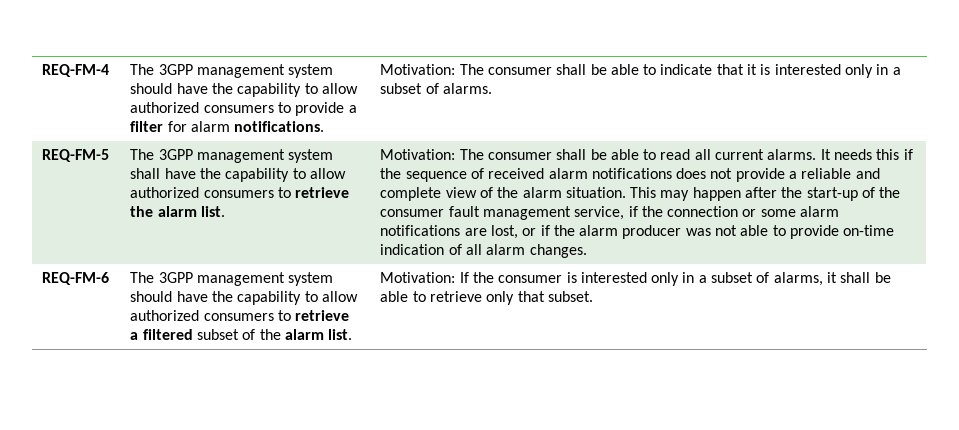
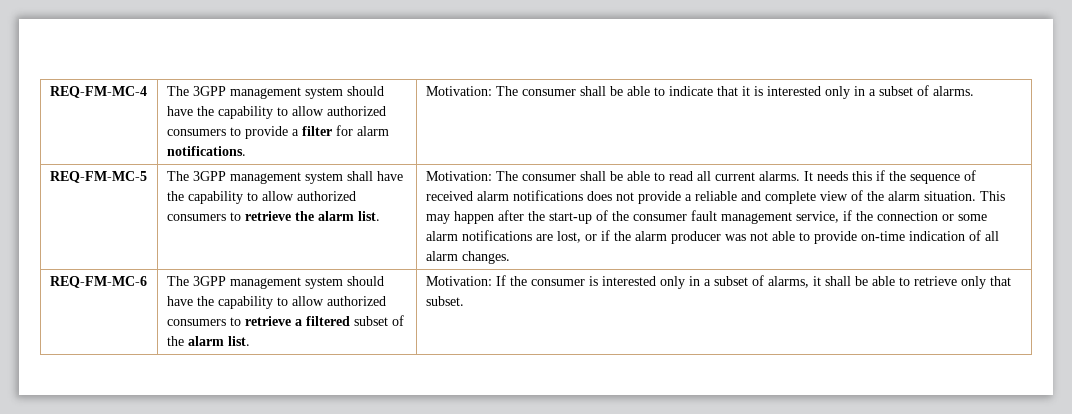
- REQ-FM-4 | The 3GPP management system should have the capability to allow authorized consumers to provide a filter for alarm notifications. | Motivation: The consumer shall be able to indicate that it is interested only in a subset of alarms.
+ REQ-FM-MC-4 | The 3GPP management system should have the capability to allow authorized consumers to provide a filter for alarm notifications. | Motivation: The consumer shall be able to indicate that it is interested only in a subset of alarms.
- REQ-FM-5
+ REQ-FM-MC-5
- REQ-FM-6
+ REQ-FM-MC-6

